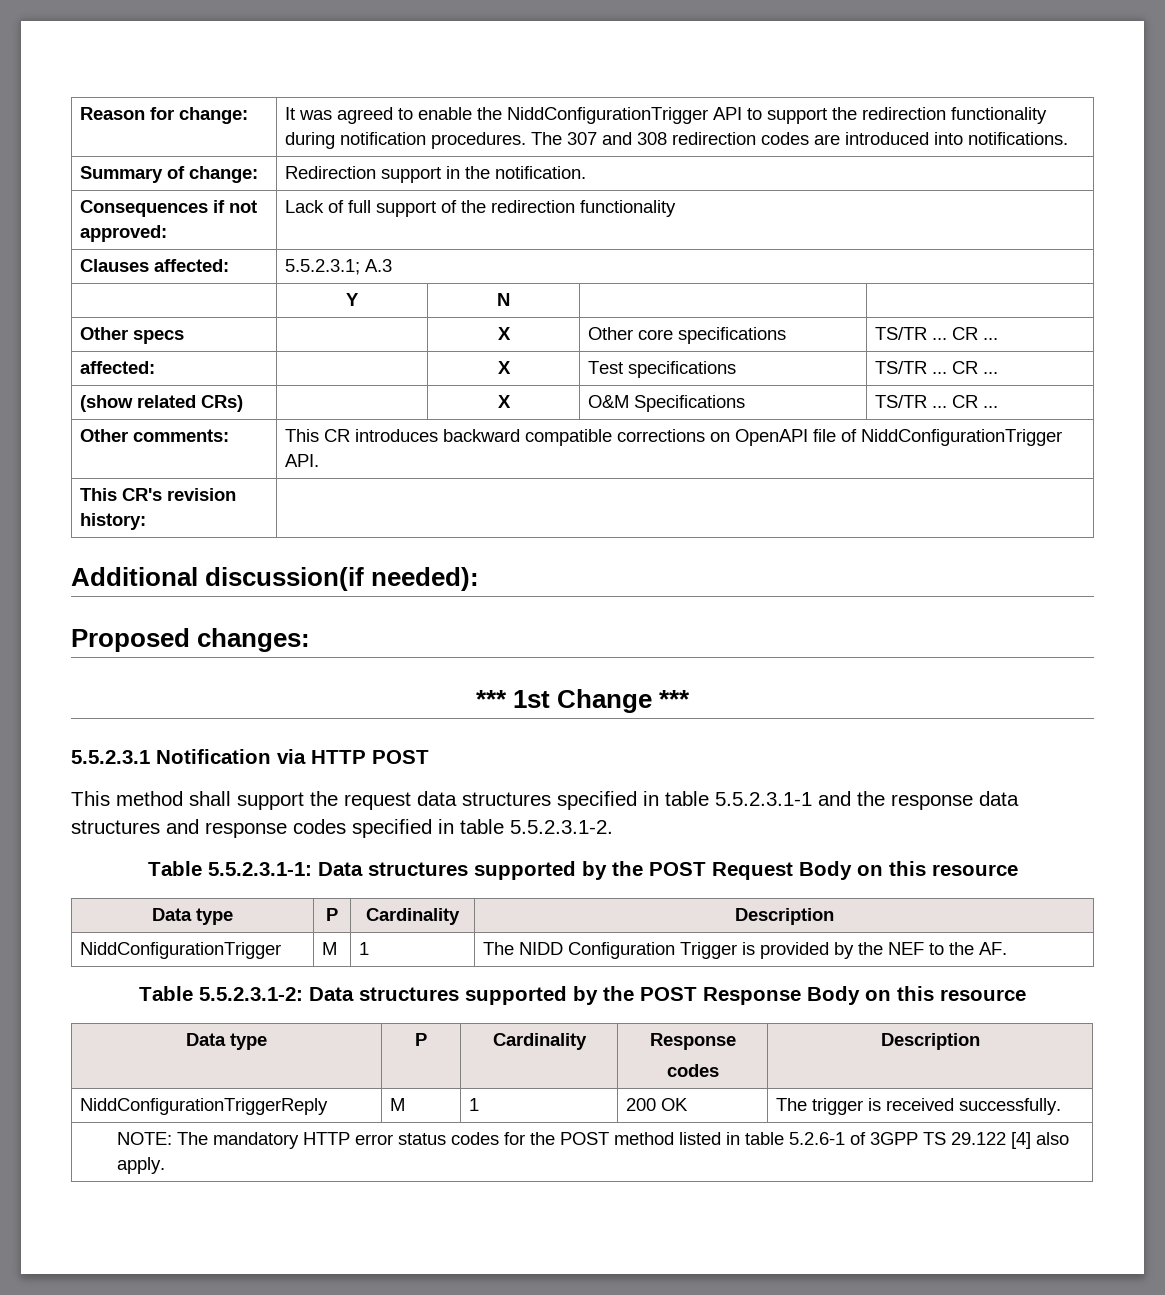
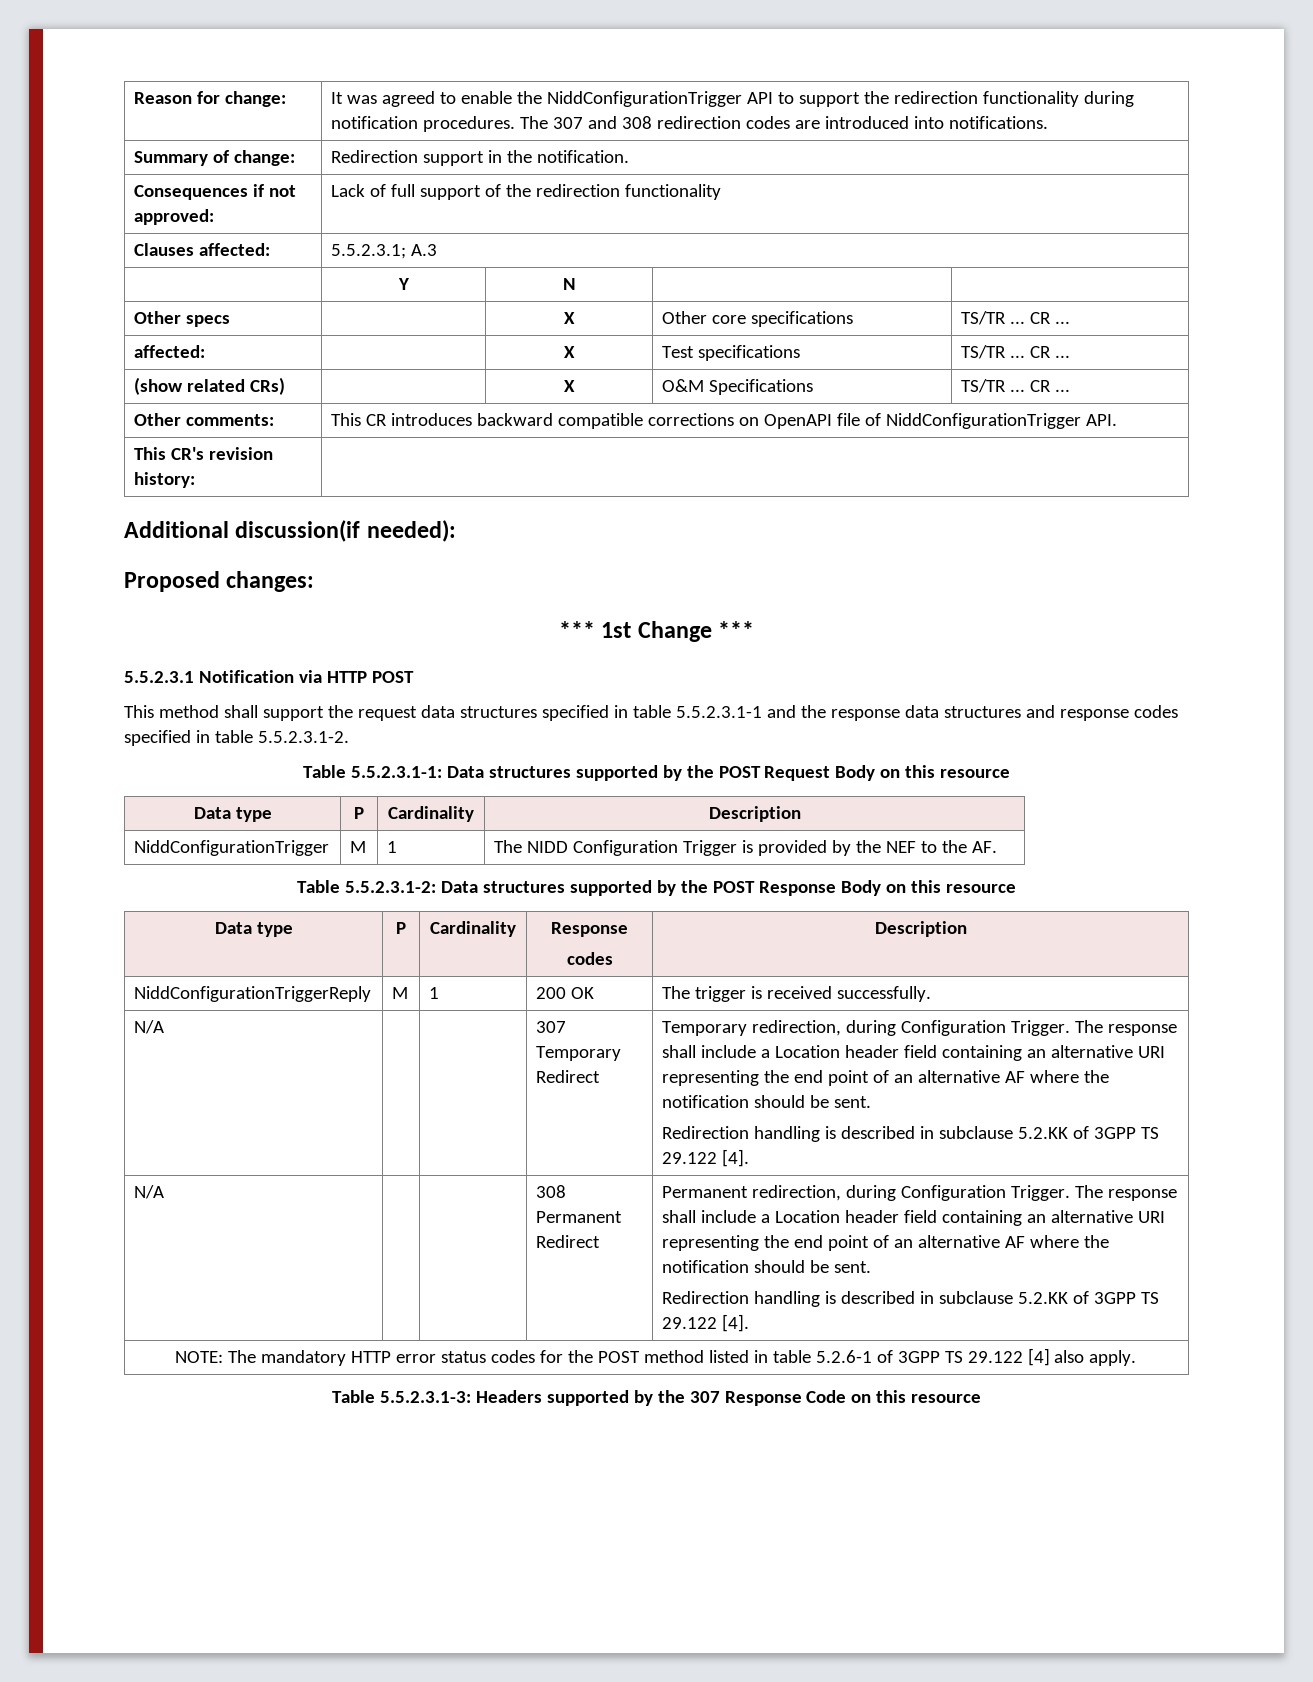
+ N/A | | | 307 Temporary Redirect | Temporary redirection, during Configuration Trigger. The response shall include a Location header field containing an alternative URI representing the end point of an alternative AF where the notification should be sent.
+ Redirection handling is described in subclause 5.2.KK of 3GPP TS 29.122 [4].
+ N/A | | | 308 Permanent Redirect | Permanent redirection, during Configuration Trigger. The response shall include a Location header field containing an alternative URI representing the end point of an alternative AF where the notification should be sent.
+ Redirection handling is described in subclause 5.2.KK of 3GPP TS 29.122 [4].
+ Table 5.5.2.3.1-3: Headers supported by the 307 Response Code on this resource

